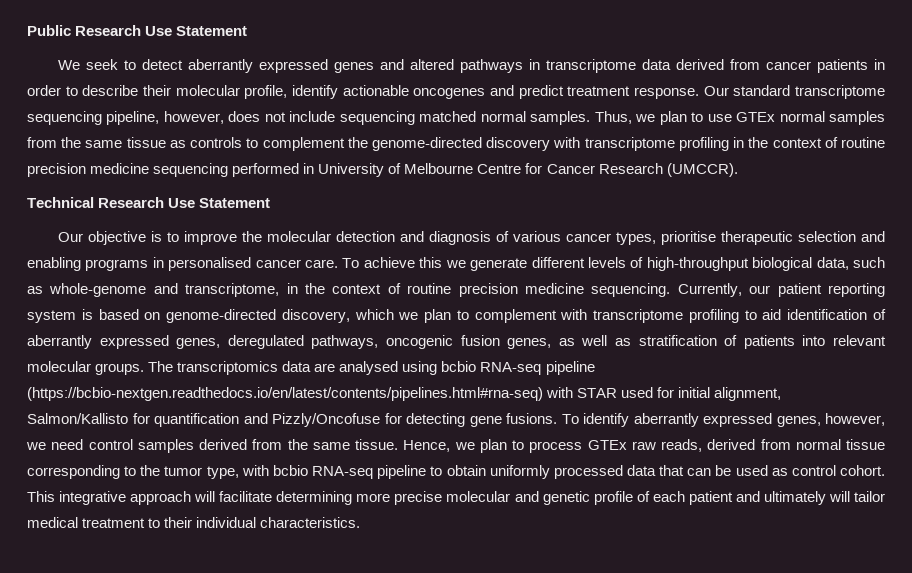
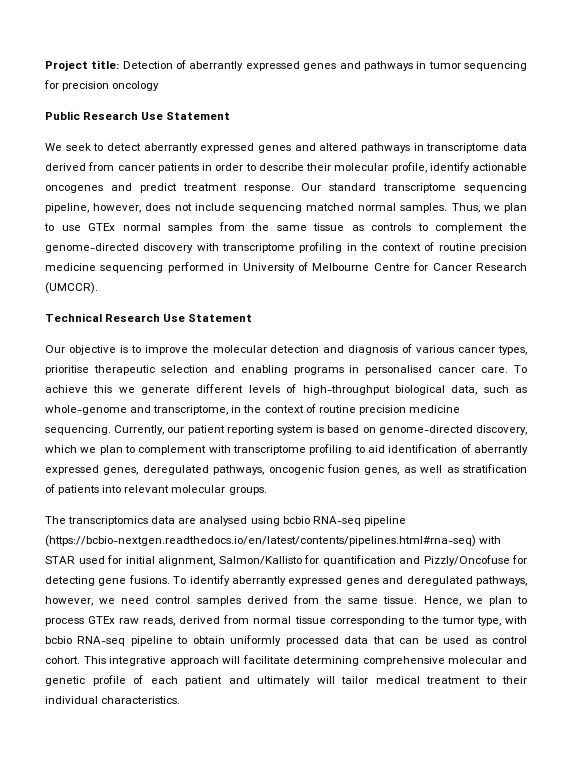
+ Project title: Detection of aberrantly expressed genes and pathways in tumor sequencing for precision oncology
- Currently, our patient reporting system is based on genome-directed discovery, which we plan to complement with transcriptome profiling to aid identification of aberrantly expressed genes, deregulated pathways, oncogenic fusion genes, as well as stratification of patients into relevant molecular groups. The transcriptomics data are analysed using bcbio RNA-seq pipeline (https://bcbio-nextgen.readthedocs.io/en/latest/contents/pipelines.html#rna-seq) with STAR used for initial alignment, Salmon/Kallisto for quantification and Pizzly/Oncofuse for detecting gene fusions.
+ Currently, our patient reporting system is based on genome-directed discovery, which we plan to complement with transcriptome profiling to aid identification of aberrantly expressed genes, deregulated pathways, oncogenic fusion genes, as well as stratification of patients into relevant molecular groups.
+ The transcriptomics data are analysed using bcbio RNA-seq pipeline (https://bcbio-nextgen.readthedocs.io/en/latest/contents/pipelines.html#rna-seq) with STAR used for initial alignment, Salmon/Kallisto for quantification and Pizzly/Oncofuse for detecting gene fusions.
- To identify aberrantly expressed genes, however, we need control samples derived from the same tissue.
+ To identify aberrantly expressed genes and deregulated pathways, however, we need control samples derived from the same tissue.
- This integrative approach will facilitate determining more precise molecular and genetic profile of each patient and ultimately will tailor medical treatment to their individual characteristics.
+ This integrative approach will facilitate determining comprehensive molecular and genetic profile of each patient and ultimately will tailor medical treatment to their individual characteristics.

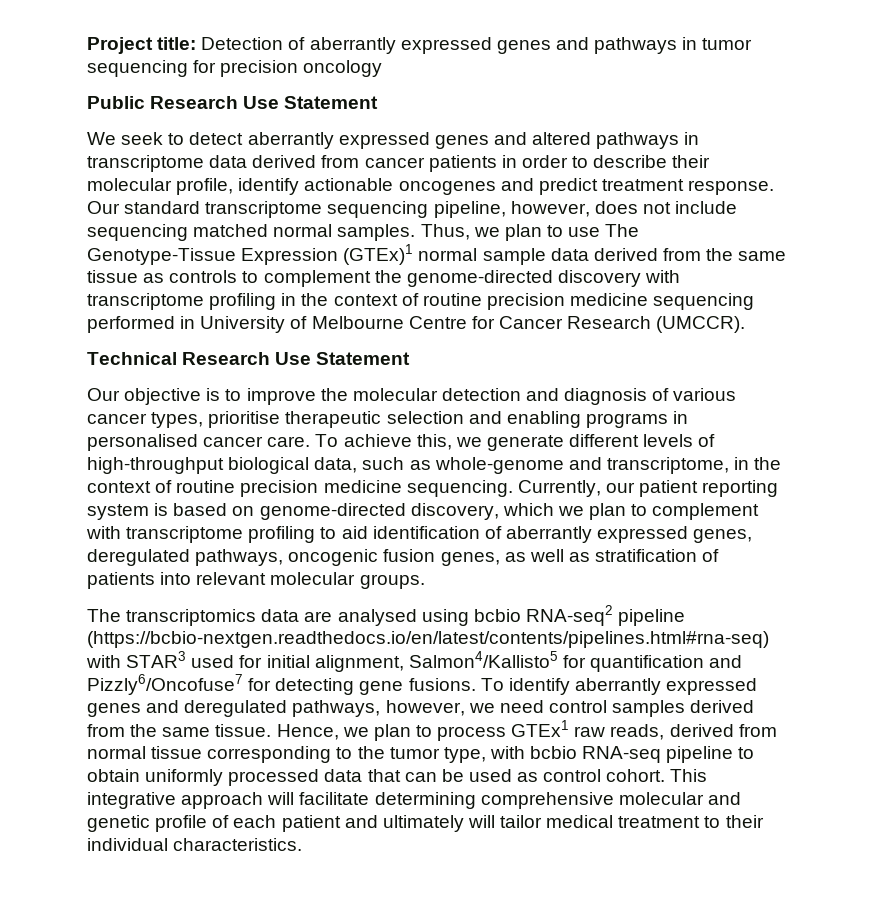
- Thus, we plan to use GTEx normal samples from the same tissue as controls to complement the genome-directed discovery with transcriptome profiling in the context of routine precision medicine sequencing performed in University of Melbourne Centre for Cancer Research (UMCCR).
+ Thus, we plan to use The Genotype-Tissue Expression (GTEx)1 normal sample data derived from the same tissue as controls to complement the genome-directed discovery with transcriptome profiling in the context of routine precision medicine sequencing performed in University of Melbourne Centre for Cancer Research (UMCCR).
- To achieve this we generate different levels of high-throughput biological data, such as whole-genome and transcriptome, in the context of routine precision medicine sequencing.
+ To achieve this, we generate different levels of high-throughput biological data, such as whole-genome and transcriptome, in the context of routine precision medicine sequencing.
- The transcriptomics data are analysed using bcbio RNA-seq pipeline (https://bcbio-nextgen.readthedocs.io/en/latest/contents/pipelines.html#rna-seq) with STAR used for initial alignment, Salmon/Kallisto for quantification and Pizzly/Oncofuse for detecting gene fusions.
+ The transcriptomics data are analysed using bcbio RNA-seq2 pipeline (https://bcbio-nextgen.readthedocs.io/en/latest/contents/pipelines.html#rna-seq) with STAR3 used for initial alignment, Salmon4/Kallisto5 for quantification and Pizzly6/Oncofuse7 for detecting gene fusions.
- Hence, we plan to process GTEx raw reads, derived from normal tissue corresponding to the tumor type, with bcbio RNA-seq pipeline to obtain uniformly processed data that can be used as control cohort.
+ Hence, we plan to process GTEx1 raw reads, derived from normal tissue corresponding to the tumor type, with bcbio RNA-seq pipeline to obtain uniformly processed data that can be used as control cohort.

